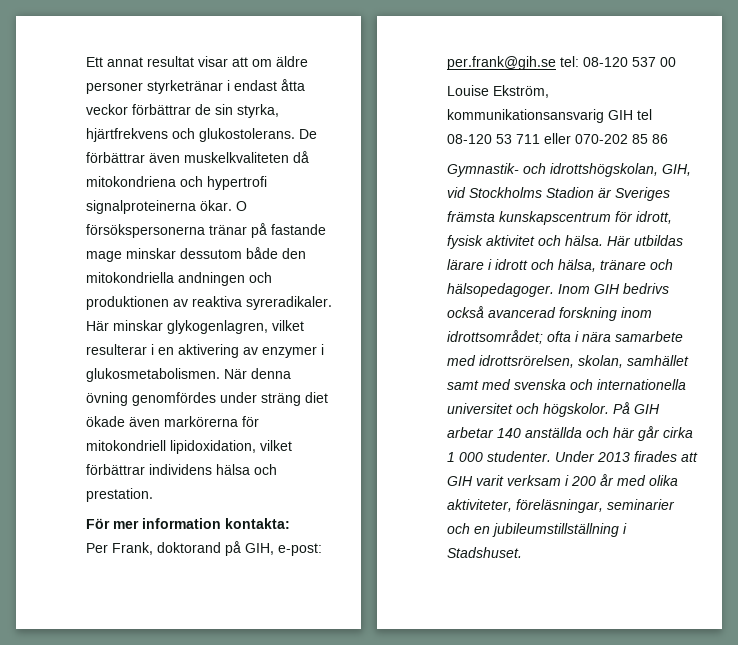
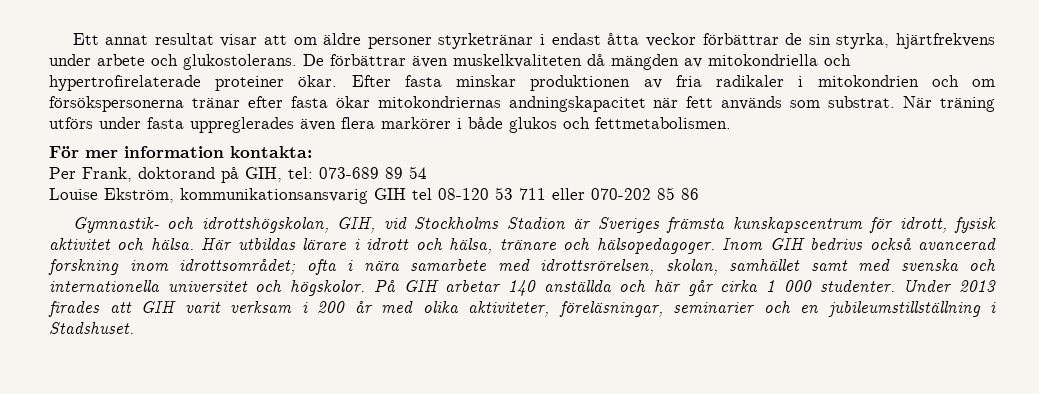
- Ett annat resultat visar att om äldre personer styrketränar i endast åtta veckor förbättrar de sin styrka, hjärtfrekvens och glukostolerans.
+ Ett annat resultat visar att om äldre personer styrketränar i endast åtta veckor förbättrar de sin styrka, hjärtfrekvens under arbete och glukostolerans.
- De förbättrar även muskelkvaliteten då mitokondriena och hypertrofi signalproteinerna ökar. O försökspersonerna tränar på fastande mage minskar dessutom både den mitokondriella andningen och produktionen av reaktiva syreradikaler. Här minskar glykogenlagren, vilket resulterar i en aktivering av enzymer i glukosmetabolismen. När denna övning genomfördes under sträng diet ökade även markörerna för mitokondriell lipidoxidation, vilket förbättrar individens hälsa och prestation.
+ De förbättrar även muskelkvaliteten då mängden av mitokondriella och hypertrofirelaterade proteiner ökar. Efter fasta minskar produktionen av fria radikaler i mitokondrien och om försökspersonerna tränar efter fasta ökar mitokondriernas andningskapacitet när fett används som substrat. När träning utförs under fasta uppreglerades även flera markörer i både glukos och fettmetabolismen.
- Per Frank, doktorand på GIH, e-post: per.frank@gih.se tel: 08-120 537 00
+ Per Frank, doktorand på GIH, tel: 073-689 89 54

